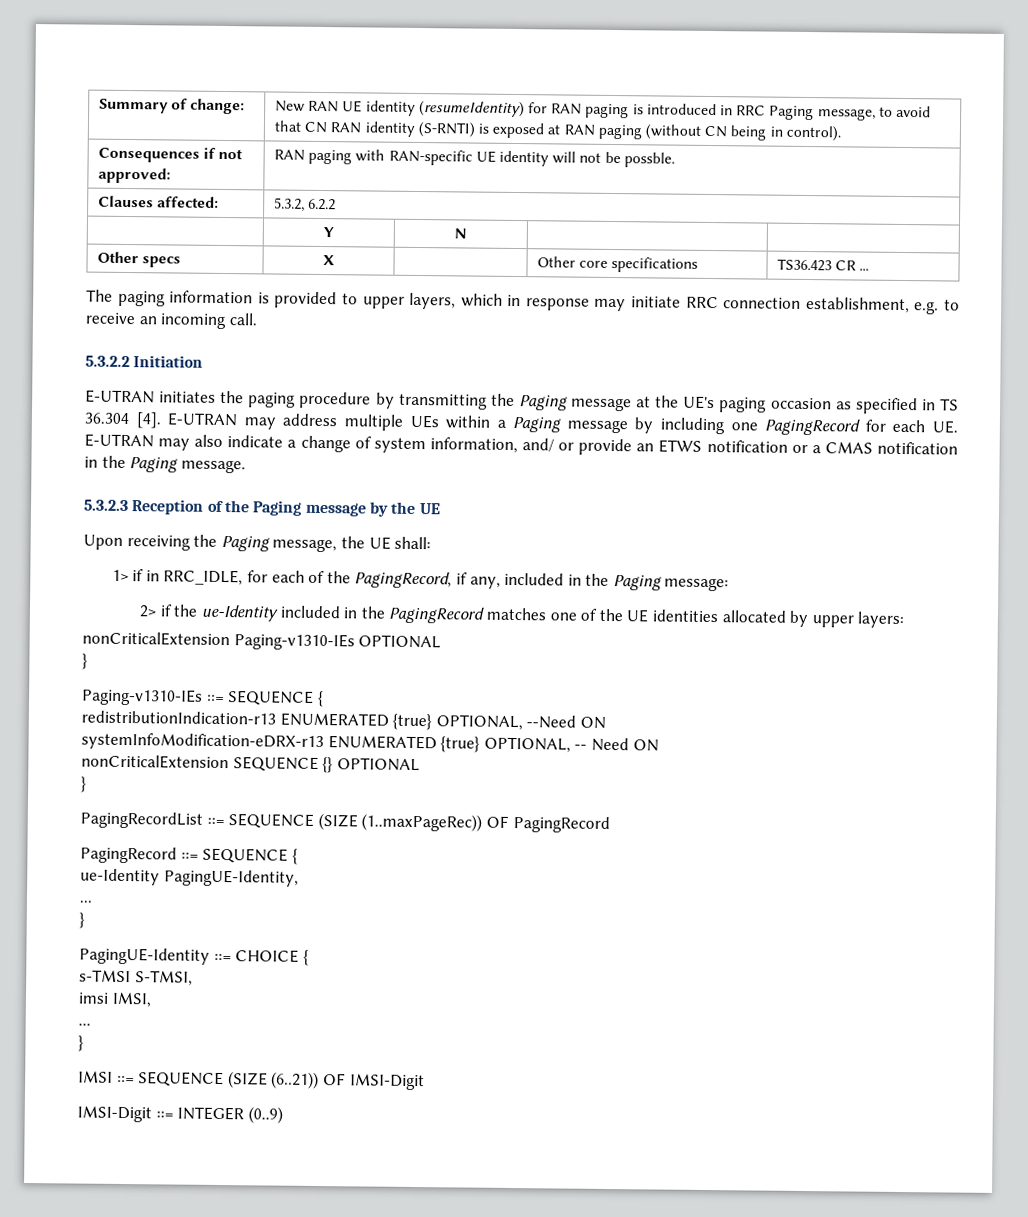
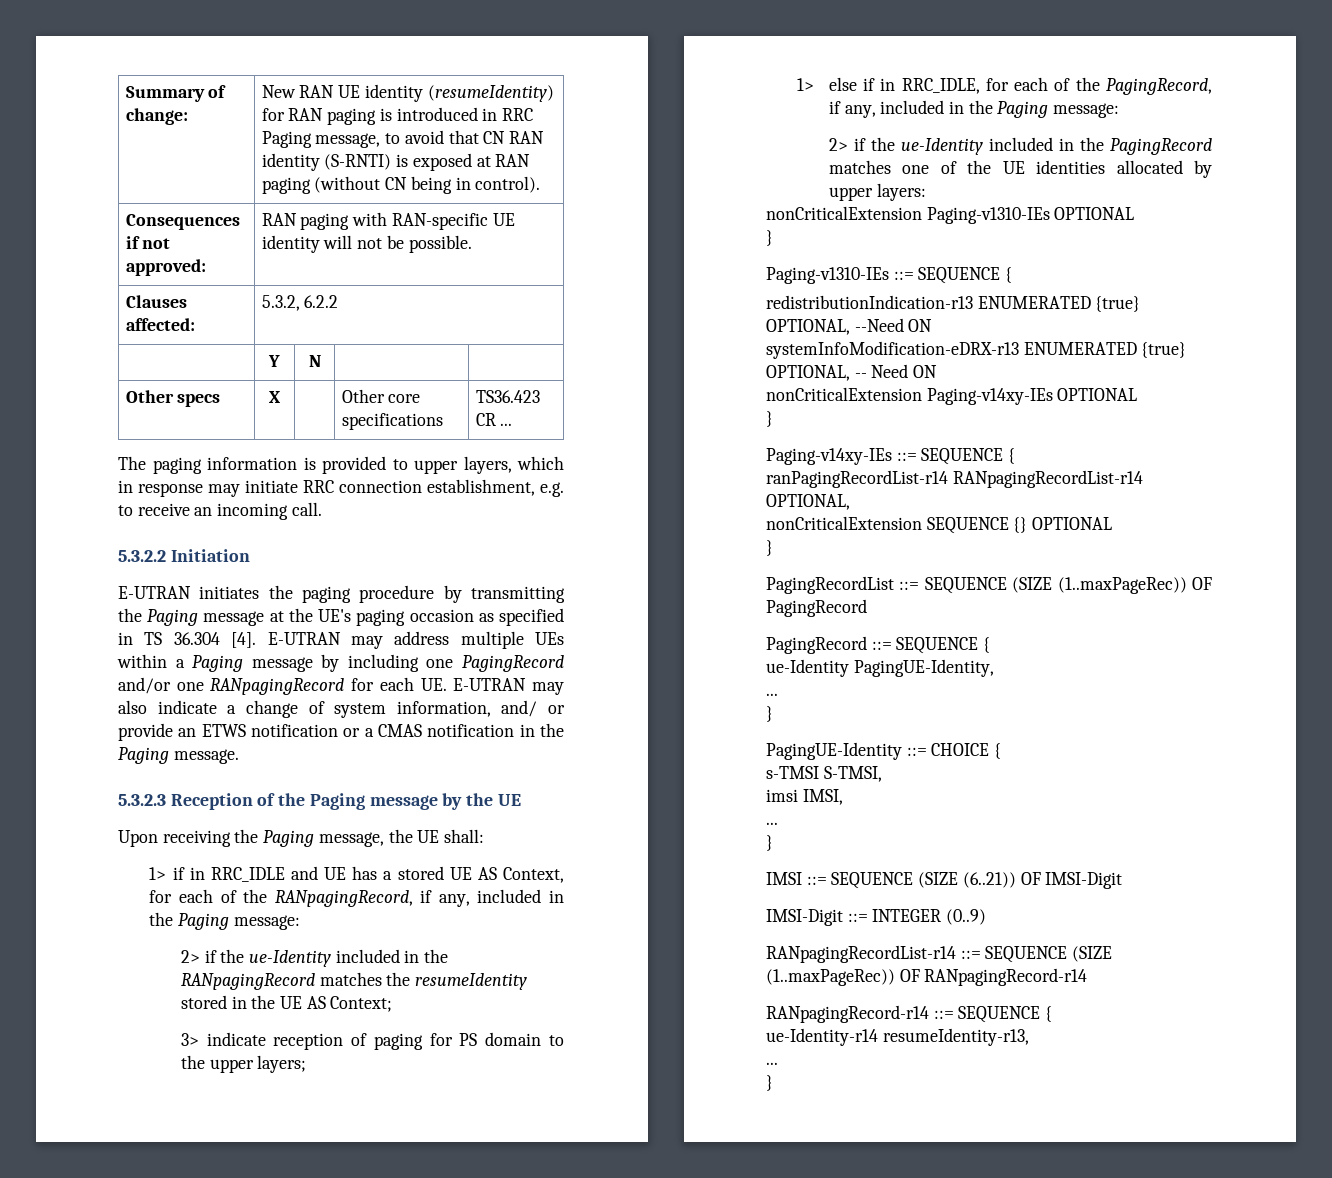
- Consequences if not approved: | RAN paging with RAN-specific UE identity will not be possble.
+ Consequences if not approved: | RAN paging with RAN-specific UE identity will not be possible.
- E-UTRAN may address multiple UEs within a Paging message by including one PagingRecord for each UE. E-UTRAN may also indicate a change of system information, and/ or provide an ETWS notification or a CMAS notification in the Paging message.
+ E-UTRAN may address multiple UEs within a Paging message by including one PagingRecord and/or one RANpagingRecord for each UE. E-UTRAN may also indicate a change of system information, and/ or provide an ETWS notification or a CMAS notification in the Paging message.
- 1> if in RRC_IDLE, for each of the PagingRecord, if any, included in the Paging message:
+ 1> if in RRC_IDLE and UE has a stored UE AS Context, for each of the RANpagingRecord, if any, included in the Paging message:
+ 2> if the ue-Identity included in the RANpagingRecord matches the resumeIdentity stored in the UE AS Context;
+ 3> indicate reception of paging for PS domain to the upper layers;
+ 1> else if in RRC_IDLE, for each of the PagingRecord, if any, included in the Paging message:
+ nonCriticalExtension Paging-v14xy-IEs OPTIONAL
+ }
+ Paging-v14xy-IEs ::= SEQUENCE {
+ ranPagingRecordList-r14 RANpagingRecordList-r14 OPTIONAL,
+ RANpagingRecordList-r14 ::= SEQUENCE (SIZE (1..maxPageRec)) OF RANpagingRecord-r14
+ RANpagingRecord-r14 ::= SEQUENCE {
+ ue-Identity-r14 resumeIdentity-r13,
+ ...
+ }

